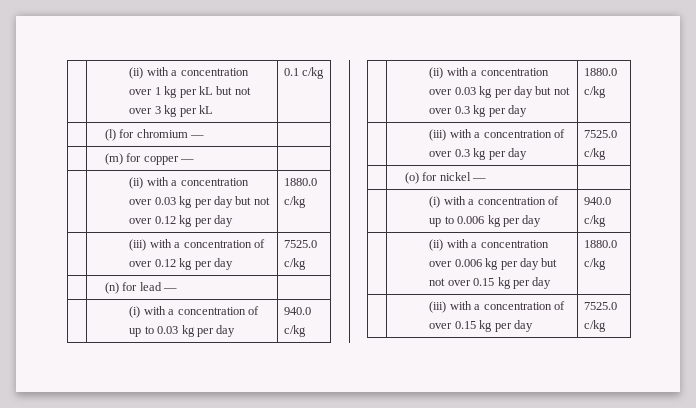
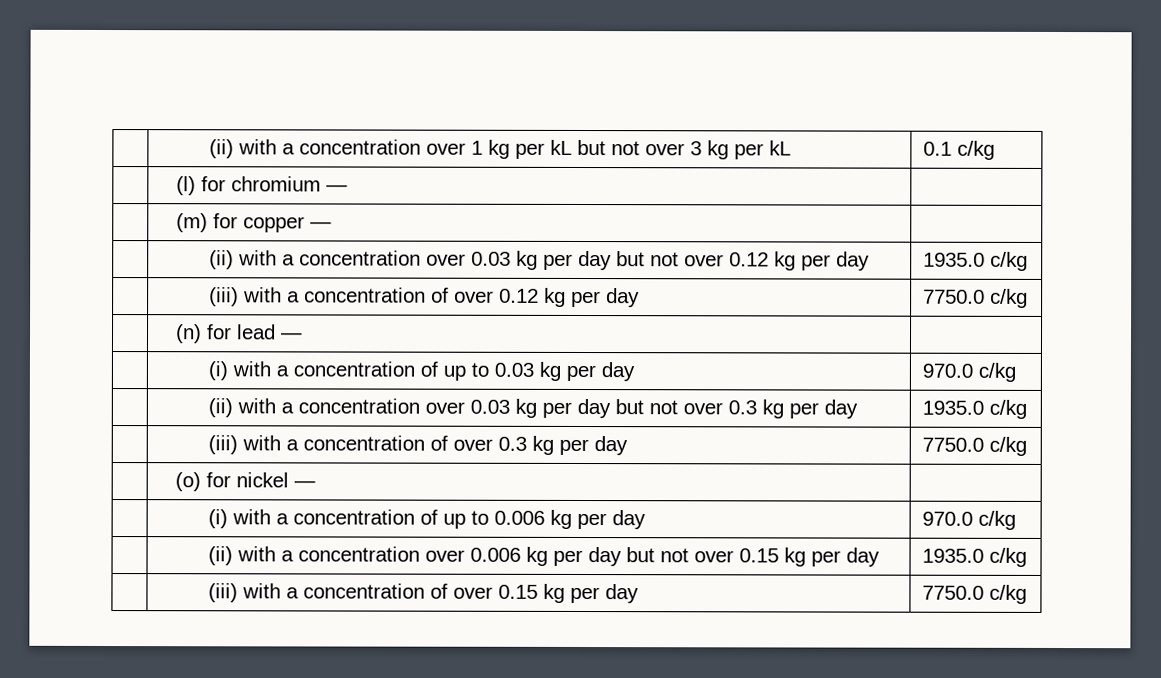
- | (ii) with a concentration over 0.03 kg per day but not over 0.12 kg per day | 1880.0 c/kg
+ | (ii) with a concentration over 0.03 kg per day but not over 0.12 kg per day | 1935.0 c/kg
- | (iii) with a concentration of over 0.12 kg per day | 7525.0 c/kg
+ | (iii) with a concentration of over 0.12 kg per day | 7750.0 c/kg
- | (i) with a concentration of up to 0.03 kg per day | 940.0 c/kg
+ | (i) with a concentration of up to 0.03 kg per day | 970.0 c/kg
- | (ii) with a concentration over 0.03 kg per day but not over 0.3 kg per day | 1880.0 c/kg
+ | (ii) with a concentration over 0.03 kg per day but not over 0.3 kg per day | 1935.0 c/kg
- | (iii) with a concentration of over 0.3 kg per day | 7525.0 c/kg
+ | (iii) with a concentration of over 0.3 kg per day | 7750.0 c/kg
- | (i) with a concentration of up to 0.006 kg per day | 940.0 c/kg
+ | (i) with a concentration of up to 0.006 kg per day | 970.0 c/kg
- | (ii) with a concentration over 0.006 kg per day but not over 0.15 kg per day | 1880.0 c/kg
+ | (ii) with a concentration over 0.006 kg per day but not over 0.15 kg per day | 1935.0 c/kg
- | (iii) with a concentration of over 0.15 kg per day | 7525.0 c/kg
+ | (iii) with a concentration of over 0.15 kg per day | 7750.0 c/kg

